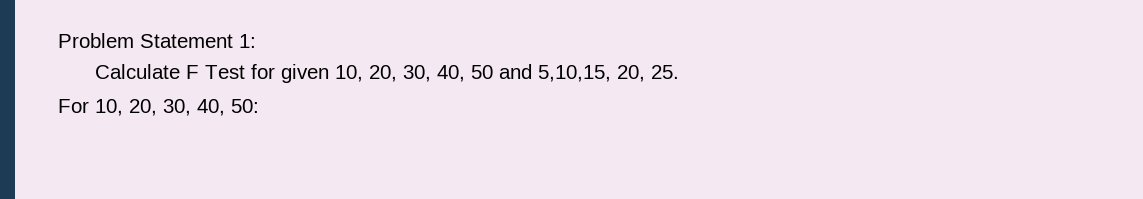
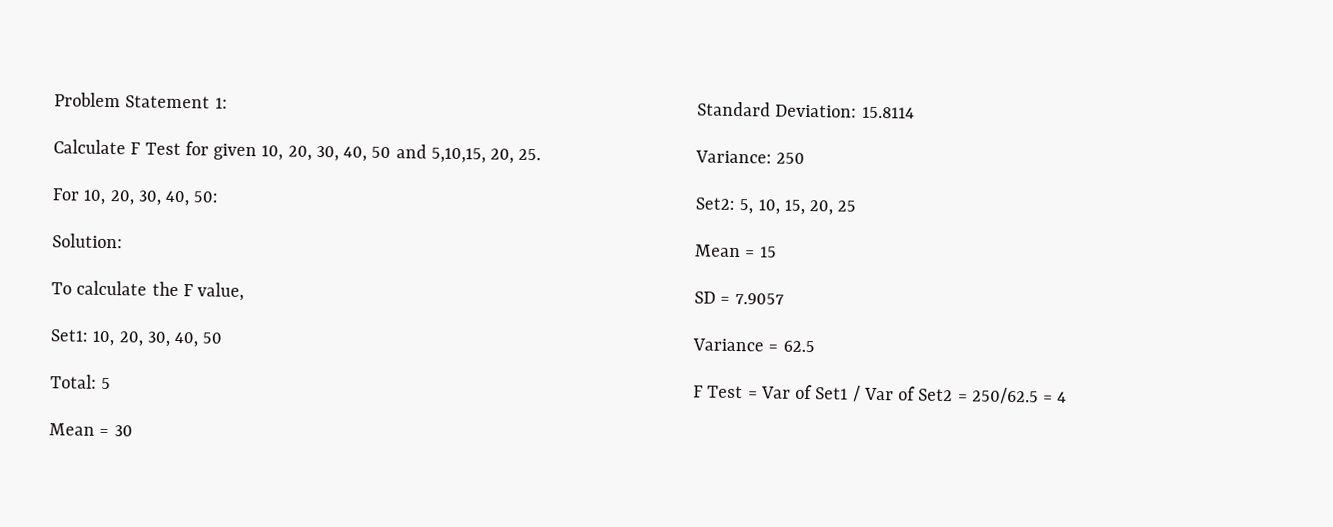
+ Solution:
+ To calculate the F value,
+ Set1: 10, 20, 30, 40, 50
+ Total: 5
+ Mean = 30
+ Standard Deviation: 15.8114
+ Variance: 250
+ Set2: 5, 10, 15, 20, 25
+ Mean = 15
+ SD = 7.9057
+ Variance = 62.5
+ F Test = Var of Set1 / Var of Set2 = 250/62.5 = 4

